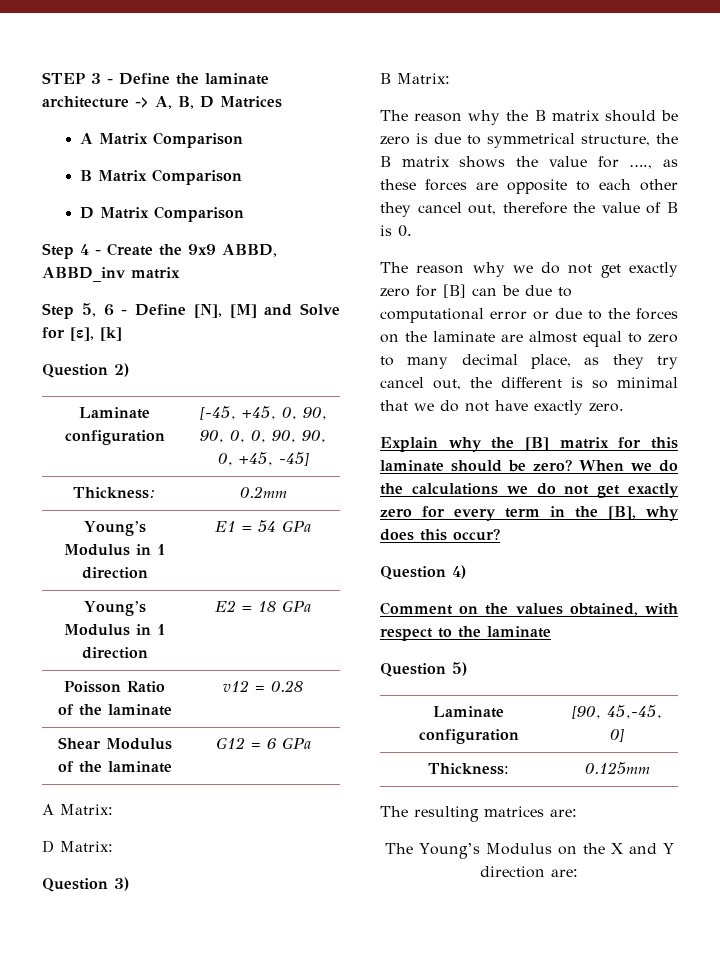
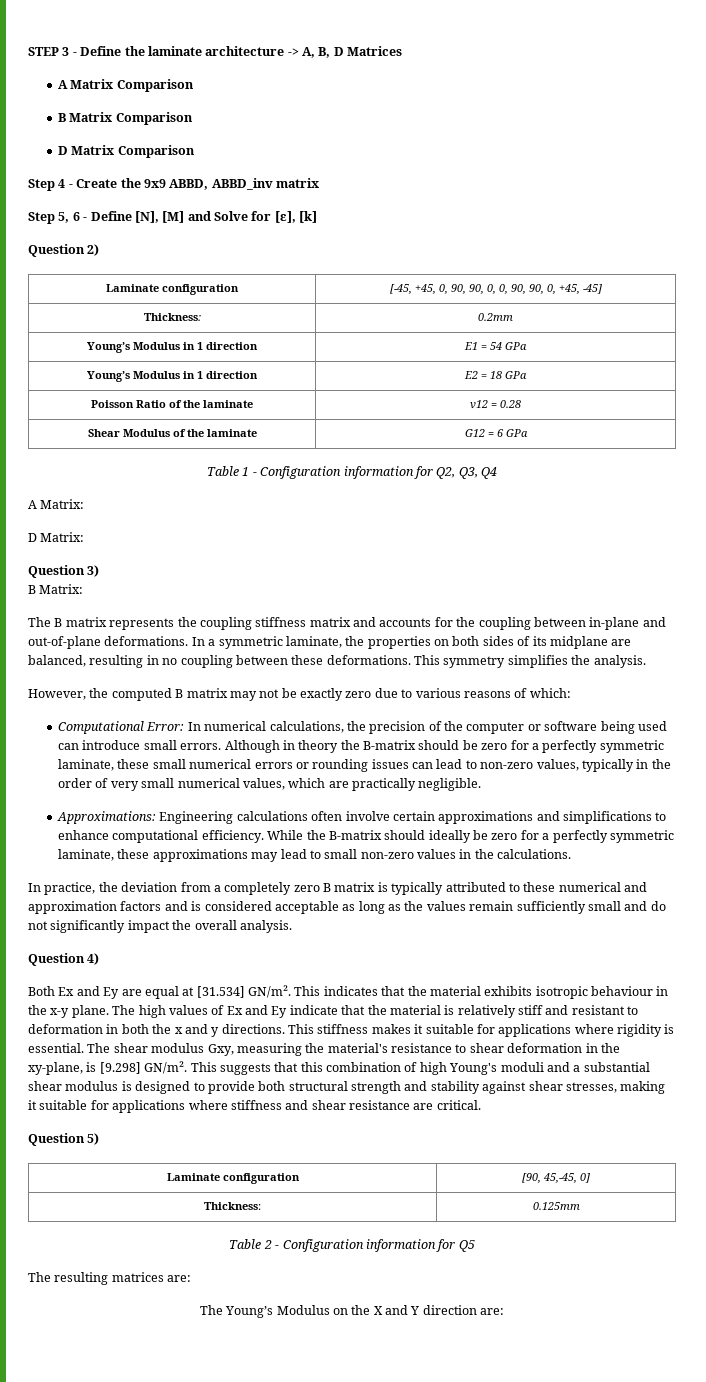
+ Table 1 - Configuration information for Q2, Q3, Q4
- The reason why the B matrix should be zero is due to symmetrical structure, the B matrix shows the value for …., as these forces are opposite to each other they cancel out, therefore the value of B is 0.
- The reason why we do not get exactly zero for [B] can be due to computational error or due to the forces on the laminate are almost equal to zero to many decimal place, as they try cancel out, the different is so minimal that we do not have exactly zero.
- Explain why the [B] matrix for this laminate should be zero? When we do the calculations we do not get exactly zero for every term in the [B], why does this occur?
+ The B matrix represents the coupling stiffness matrix and accounts for the coupling between in-plane and out-of-plane deformations. In a symmetric laminate, the properties on both sides of its midplane are balanced, resulting in no coupling between these deformations. This symmetry simplifies the analysis.
+ However, the computed B matrix may not be exactly zero due to various reasons of which:
+ Computational Error: In numerical calculations, the precision of the computer or software being used can introduce small errors. Although in theory the B-matrix should be zero for a perfectly symmetric laminate, these small numerical errors or rounding issues can lead to non-zero values, typically in the order of very small numerical values, which are practically negligible.
+ Approximations: Engineering calculations often involve certain approximations and simplifications to enhance computational efficiency. While the B-matrix should ideally be zero for a perfectly symmetric laminate, these approximations may lead to small non-zero values in the calculations.
+ In practice, the deviation from a completely zero B matrix is typically attributed to these numerical and approximation factors and is considered acceptable as long as the values remain sufficiently small and do not significantly impact the overall analysis.
  Question 4)
- Comment on the values obtained, with respect to the laminate
+ Both Ex and Ey are equal at [31.534] GN/m². This indicates that the material exhibits isotropic behaviour in the x-y plane. The high values of Ex and Ey indicate that the material is relatively stiff and resistant to deformation in both the x and y directions. This stiffness makes it suitable for applications where rigidity is essential. The shear modulus Gxy, measuring the material's resistance to shear deformation in the xy-plane, is [9.298] GN/m². This suggests that this combination of high Young's moduli and a substantial shear modulus is designed to provide both structural strength and stability against shear stresses, making it suitable for applications where stiffness and shear resistance are critical.
+ Table 2 - Configuration information for Q5

